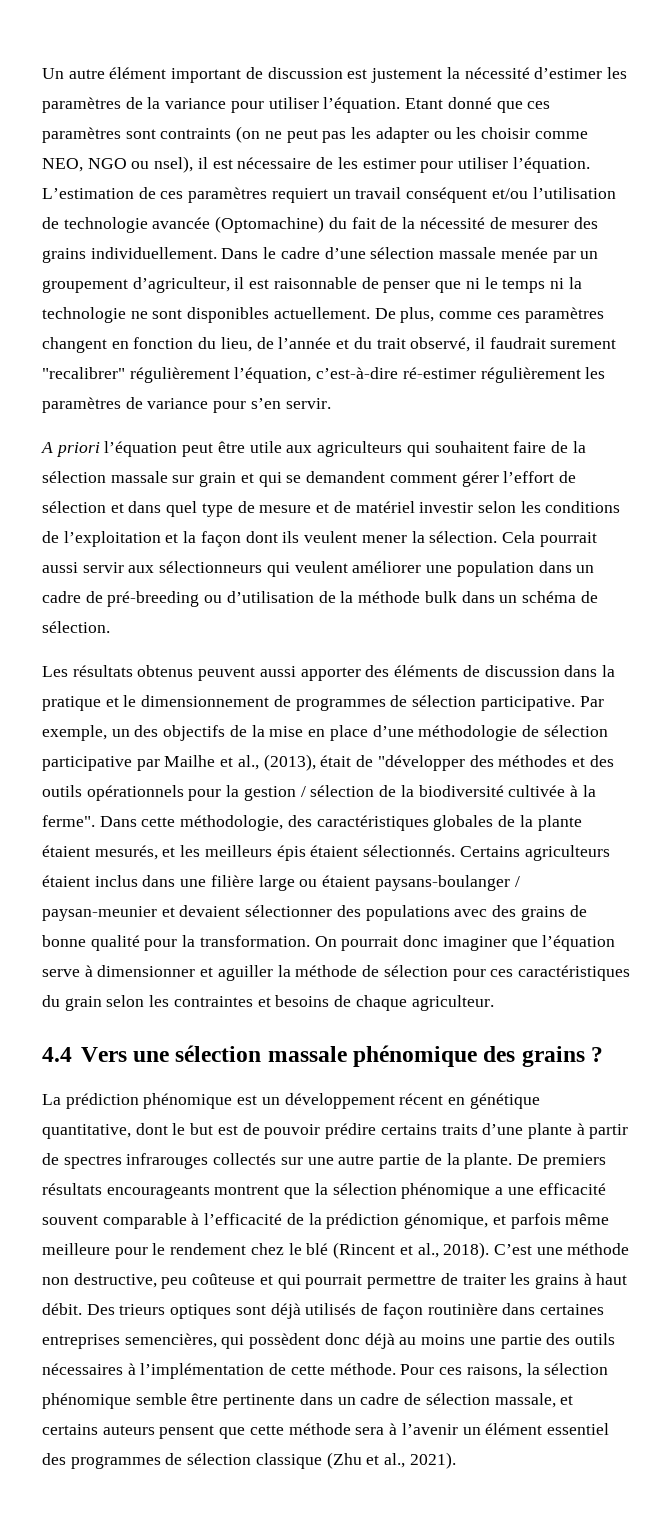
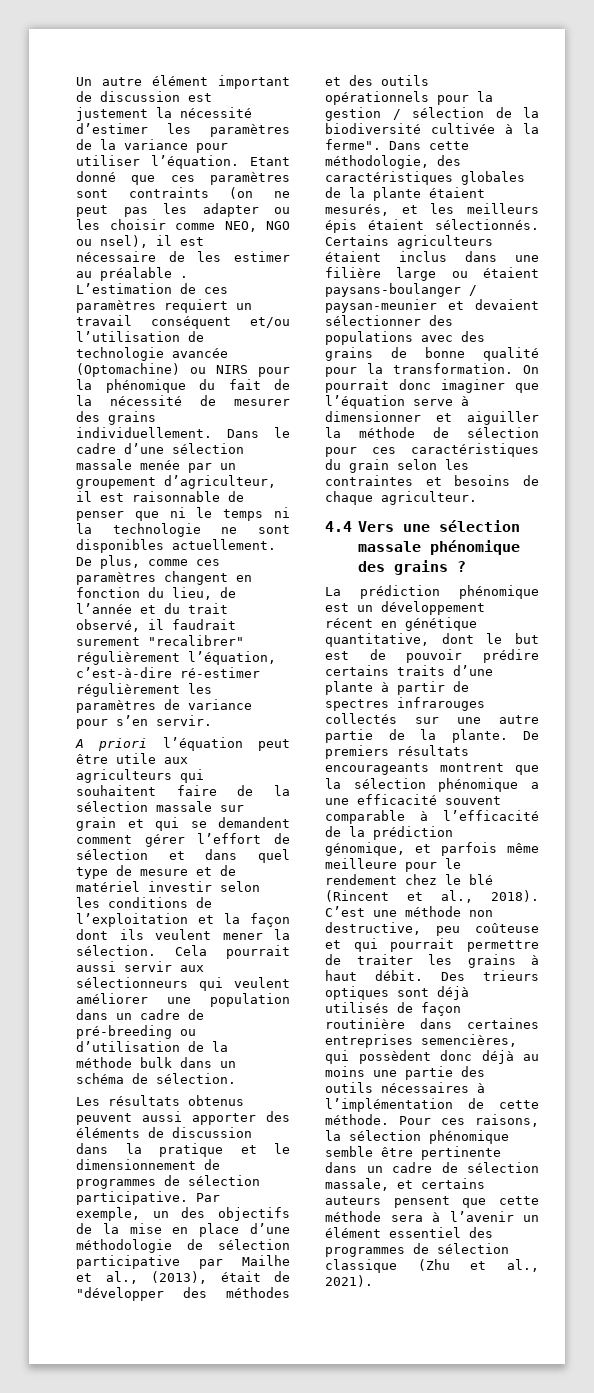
- Etant donné que ces paramètres sont contraints (on ne peut pas les adapter ou les choisir comme NEO, NGO ou nsel), il est nécessaire de les estimer pour utiliser l’équation.
+ Etant donné que ces paramètres sont contraints (on ne peut pas les adapter ou les choisir comme NEO, NGO ou nsel), il est nécessaire de les estimer au préalable .
- L’estimation de ces paramètres requiert un travail conséquent et/ou l’utilisation de technologie avancée (Optomachine) du fait de la nécessité de mesurer des grains individuellement.
+ L’estimation de ces paramètres requiert un travail conséquent et/ou l’utilisation de technologie avancée (Optomachine) ou NIRS pour la phénomique du fait de la nécessité de mesurer des grains individuellement.
- On pourrait donc imaginer que l’équation serve à dimensionner et aguiller la méthode de sélection pour ces caractéristiques du grain selon les contraintes et besoins de chaque agriculteur.
+ On pourrait donc imaginer que l’équation serve à dimensionner et aiguiller la méthode de sélection pour ces caractéristiques du grain selon les contraintes et besoins de chaque agriculteur.

